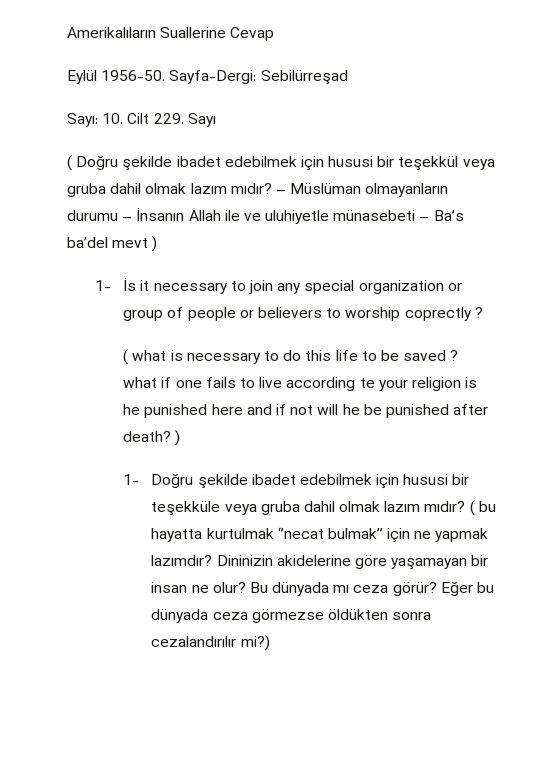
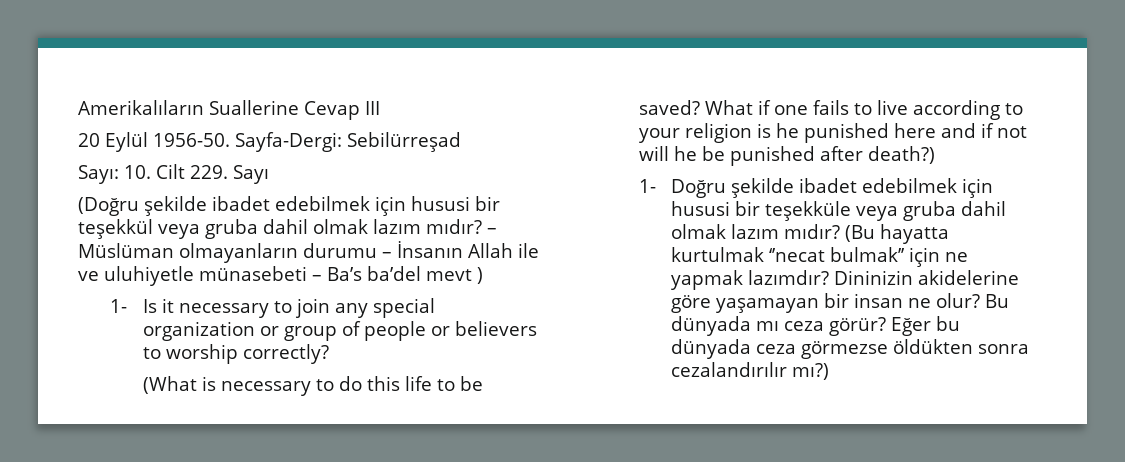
- Amerikalıların Suallerine Cevap
- Eylül 1956-50.
+ Amerikalıların Suallerine Cevap III
+ 20 Eylül 1956-50.
- ( Doğru şekilde ibadet edebilmek için hususi bir teşekkül veya gruba dahil olmak lazım mıdır?
+ (Doğru şekilde ibadet edebilmek için hususi bir teşekkül veya gruba dahil olmak lazım mıdır?
- 1- İs it necessary to join any special organization or group of people or believers to worship coprectly ?
- ( what is necessary to do this life to be saved ? what if one fails to live according te your religion is he punished here and if not will he be punished after death? )
+ 1- Is it necessary to join any special organization or group of people or believers to worship correctly?
+ (What is necessary to do this life to be saved? What if one fails to live according to your religion is he punished here and if not will he be punished after death?)
- ( bu hayatta kurtulmak ‘’necat bulmak’’ için ne yapmak lazımdır?
+ (Bu hayatta kurtulmak ‘’necat bulmak’’ için ne yapmak lazımdır?
- Eğer bu dünyada ceza görmezse öldükten sonra cezalandırılır mi?)
+ Eğer bu dünyada ceza görmezse öldükten sonra cezalandırılır mı?)

